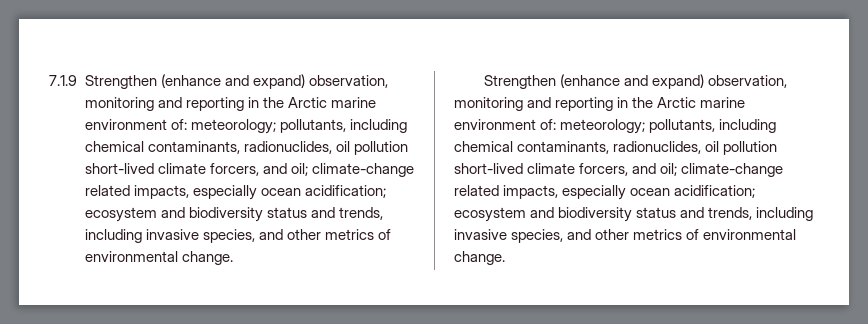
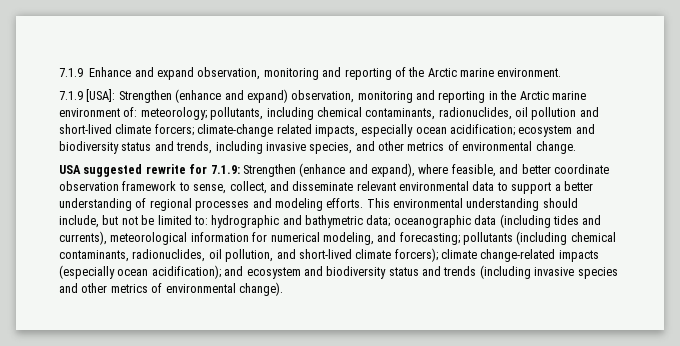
- 7.1.9 Strengthen (enhance and expand) observation, monitoring and reporting in the Arctic marine environment of: meteorology; pollutants, including chemical contaminants, radionuclides, oil pollution short-lived climate forcers, and oil; climate-change related impacts, especially ocean acidification; ecosystem and biodiversity status and trends, including invasive species, and other metrics of environmental change.
- Strengthen (enhance and expand) observation, monitoring and reporting in the Arctic marine environment of: meteorology; pollutants, including chemical contaminants, radionuclides, oil pollution short-lived climate forcers, and oil; climate-change related impacts, especially ocean acidification; ecosystem and biodiversity status and trends, including invasive species, and other metrics of environmental change.
+ 7.1.9 Enhance and expand observation, monitoring and reporting of the Arctic marine environment.
+ 7.1.9 [USA]: Strengthen (enhance and expand) observation, monitoring and reporting in the Arctic marine environment of: meteorology; pollutants, including chemical contaminants, radionuclides, oil pollution and short-lived climate forcers; climate-change related impacts, especially ocean acidification; ecosystem and biodiversity status and trends, including invasive species, and other metrics of environmental change.
+ USA suggested rewrite for 7.1.9: Strengthen (enhance and expand), where feasible, and better coordinate observation framework to sense, collect, and disseminate relevant environmental data to support a better understanding of regional processes and modeling efforts. This environmental understanding should include, but not be limited to: hydrographic and bathymetric data; oceanographic data (including tides and currents), meteorological information for numerical modeling, and forecasting; pollutants (including chemical contaminants, radionuclides, oil pollution, and short-lived climate forcers); climate change-related impacts (especially ocean acidification); and ecosystem and biodiversity status and trends (including invasive species and other metrics of environmental change).

